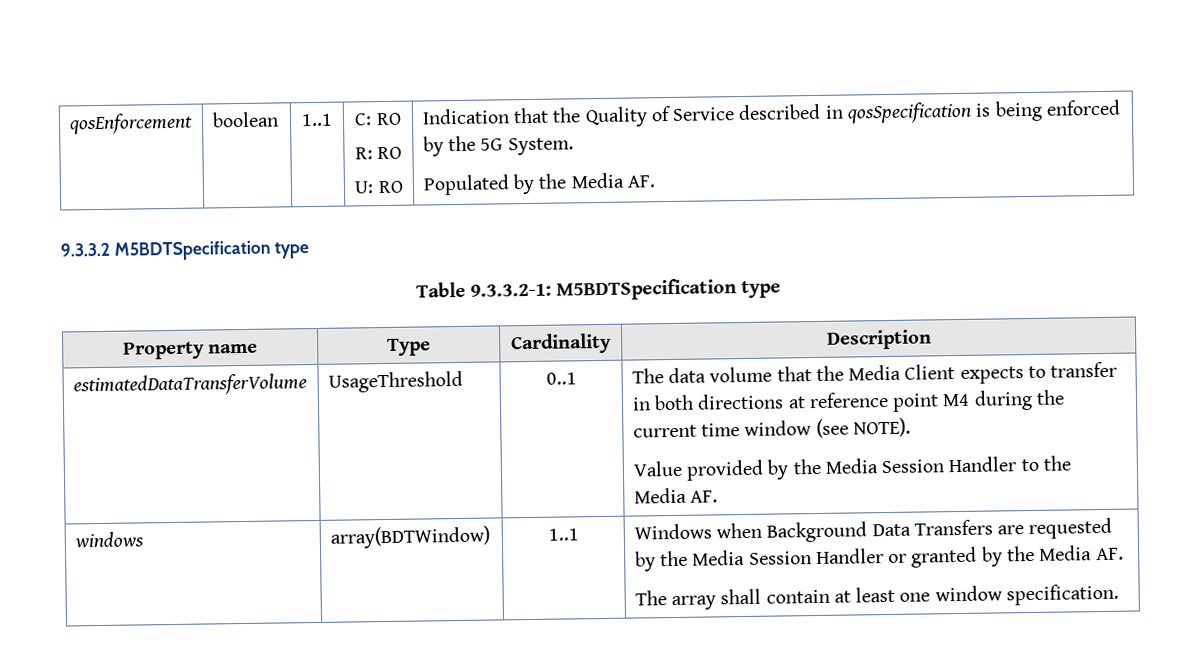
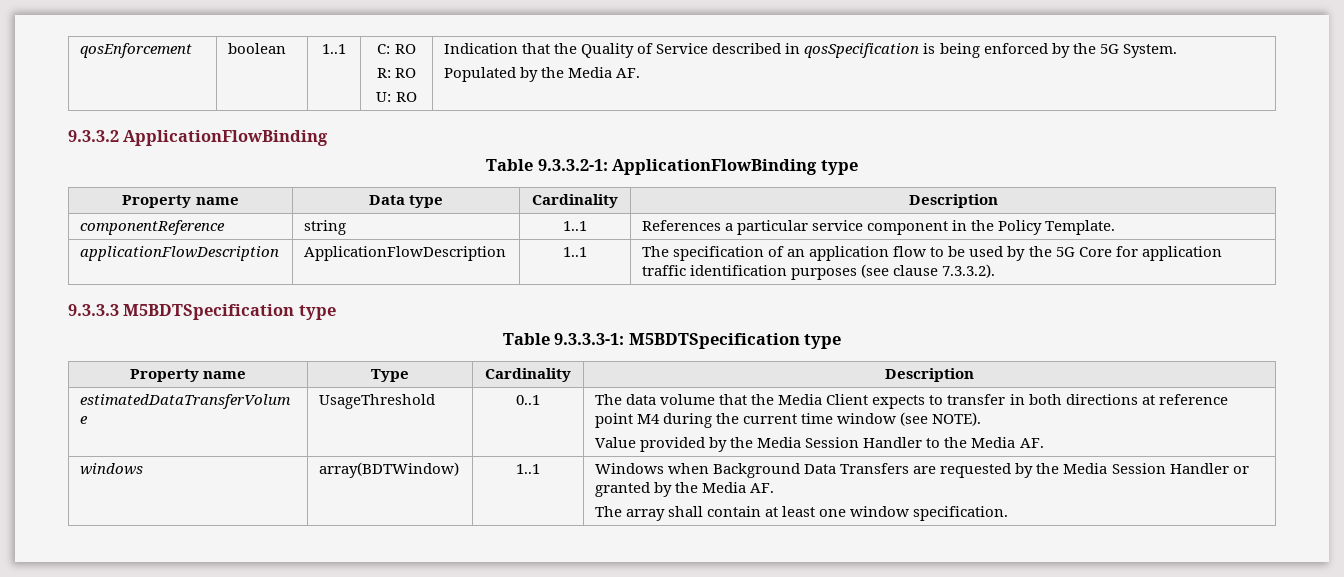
- 9.3.3.2 M5BDTSpecification type
+ 9.3.3.2 ApplicationFlowBinding
+ Table 9.3.3.2-1: ApplicationFlowBinding type
+ Property name | Data type | Cardinality | Description
+ componentReference | string | 1..1 | References a particular service component in the Policy Template.
+ applicationFlowDescription | ApplicationFlowDescription | 1..1 | The specification of an application flow to be used by the 5G Core for application traffic identification purposes (see clause 7.3.3.2).
+ 9.3.3.3 M5BDTSpecification type
- Table 9.3.3.2-1: M5BDTSpecification type
+ Table 9.3.3.3-1: M5BDTSpecification type

